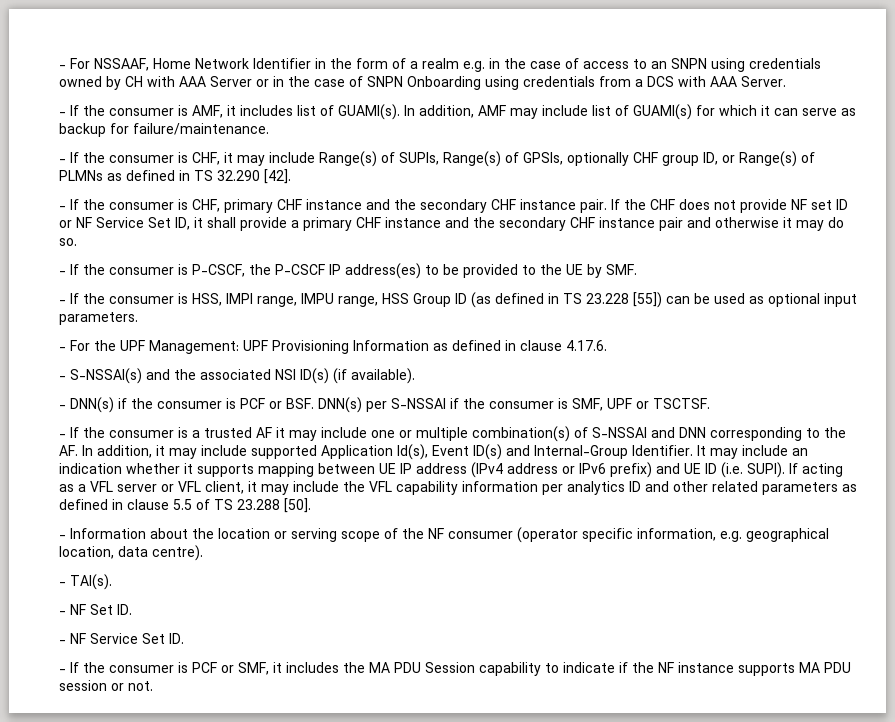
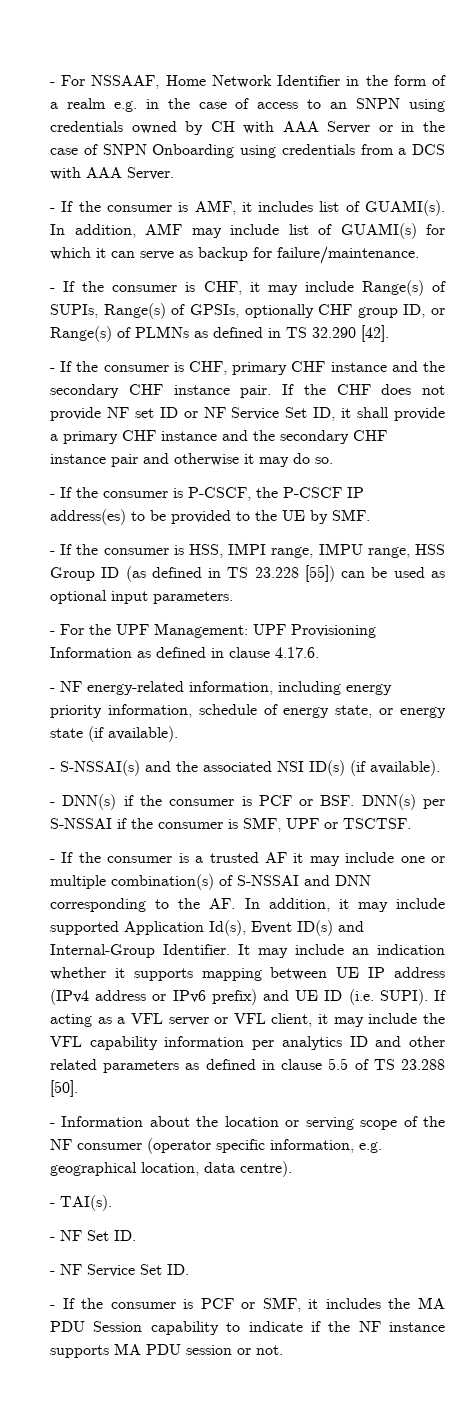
+ - NF energy-related information, including energy priority information, schedule of energy state, or energy state (if available).

